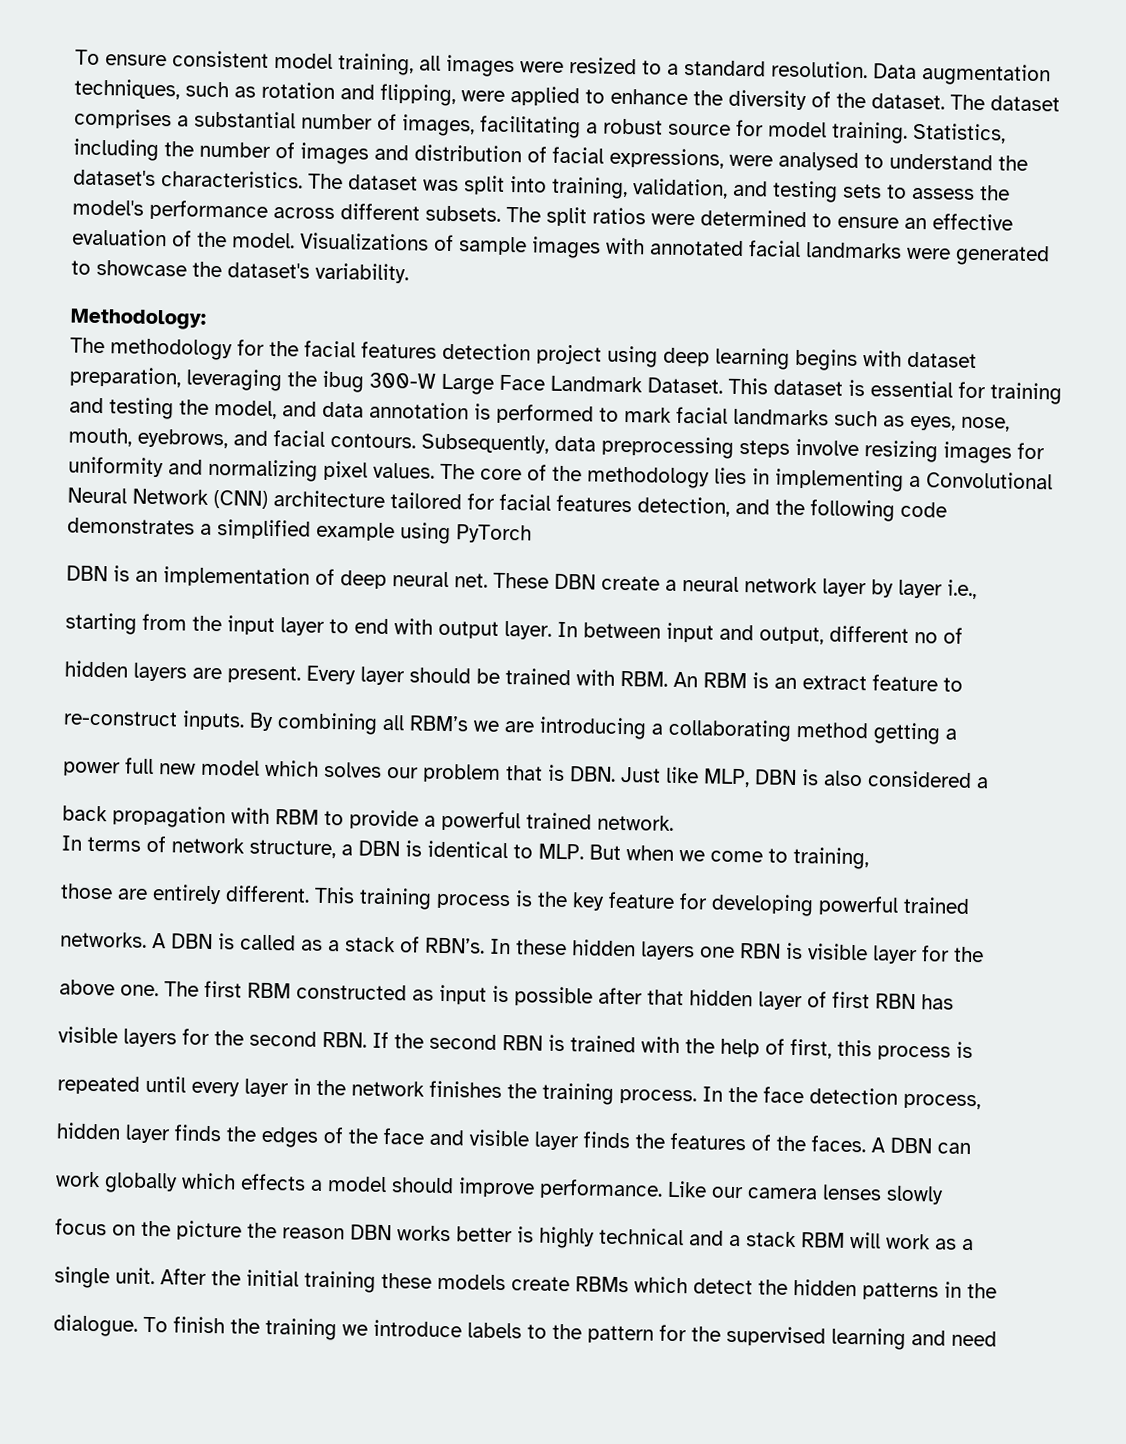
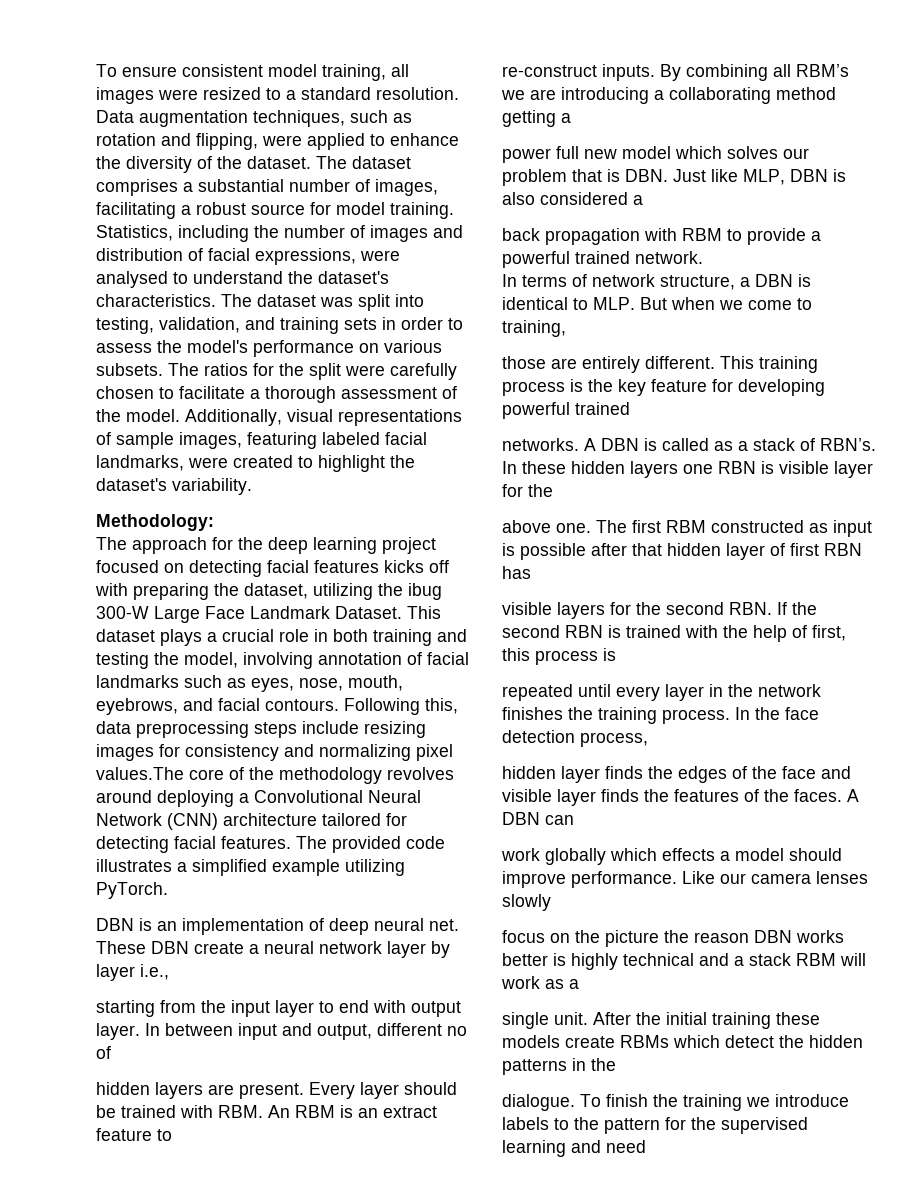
- The dataset was split into training, validation, and testing sets to assess the model's performance across different subsets. The split ratios were determined to ensure an effective evaluation of the model. Visualizations of sample images with annotated facial landmarks were generated to showcase the dataset's variability.
+ The dataset was split into testing, validation, and training sets in order to assess the model's performance on various subsets. The ratios for the split were carefully chosen to facilitate a thorough assessment of the model. Additionally, visual representations of sample images, featuring labeled facial landmarks, were created to highlight the dataset's variability.
- The methodology for the facial features detection project using deep learning begins with dataset preparation, leveraging the ibug 300-W Large Face Landmark Dataset.
+ The approach for the deep learning project focused on detecting facial features kicks off with preparing the dataset, utilizing the ibug 300-W Large Face Landmark Dataset.
- This dataset is essential for training and testing the model, and data annotation is performed to mark facial landmarks such as eyes, nose, mouth, eyebrows, and facial contours.
+ This dataset plays a crucial role in both training and testing the model, involving annotation of facial landmarks such as eyes, nose, mouth, eyebrows, and facial contours.
- Subsequently, data preprocessing steps involve resizing images for uniformity and normalizing pixel values. The core of the methodology lies in implementing a Convolutional Neural Network (CNN) architecture tailored for facial features detection, and the following code demonstrates a simplified example using PyTorch
+ Following this, data preprocessing steps include resizing images for consistency and normalizing pixel values.The core of the methodology revolves around deploying a Convolutional Neural Network (CNN) architecture tailored for detecting facial features. The provided code illustrates a simplified example utilizing PyTorch.

